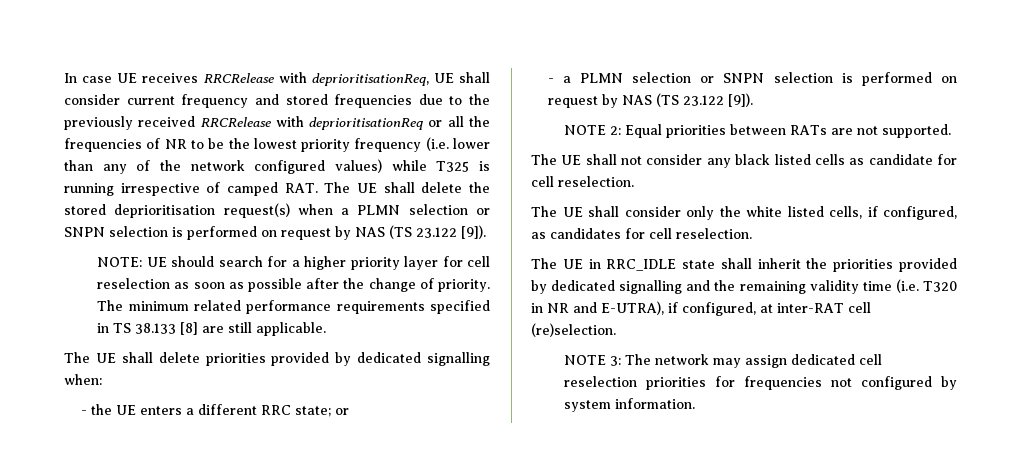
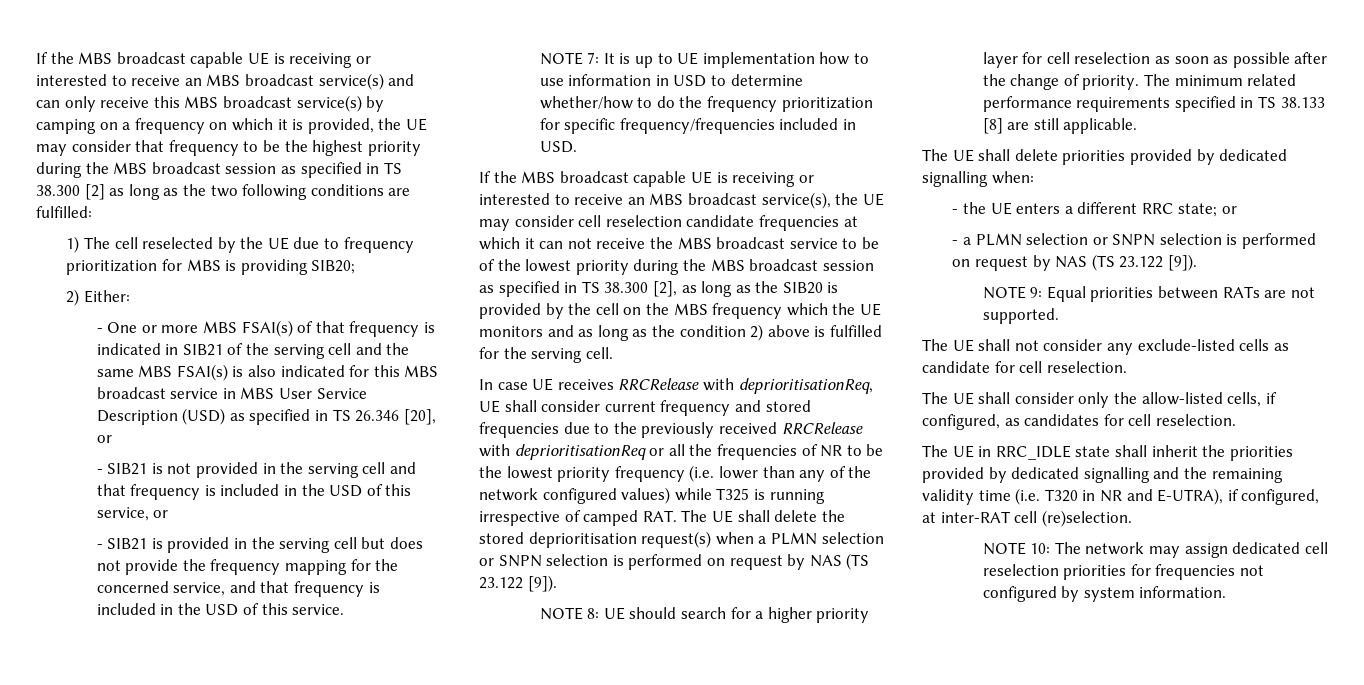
+ If the MBS broadcast capable UE is receiving or interested to receive an MBS broadcast service(s) and can only receive this MBS broadcast service(s) by camping on a frequency on which it is provided, the UE may consider that frequency to be the highest priority during the MBS broadcast session as specified in TS 38.300 [2] as long as the two following conditions are fulfilled:
+ 1) The cell reselected by the UE due to frequency prioritization for MBS is providing SIB20;
+ 2) Either:
+ - One or more MBS FSAI(s) of that frequency is indicated in SIB21 of the serving cell and the same MBS FSAI(s) is also indicated for this MBS broadcast service in MBS User Service Description (USD) as specified in TS 26.346 [20], or
+ - SIB21 is not provided in the serving cell and that frequency is included in the USD of this service, or
+ - SIB21 is provided in the serving cell but does not provide the frequency mapping for the concerned service, and that frequency is included in the USD of this service.
+ NOTE 7: It is up to UE implementation how to use information in USD to determine whether/how to do the frequency prioritization for specific frequency/frequencies included in USD.
+ If the MBS broadcast capable UE is receiving or interested to receive an MBS broadcast service(s), the UE may consider cell reselection candidate frequencies at which it can not receive the MBS broadcast service to be of the lowest priority during the MBS broadcast session as specified in TS 38.300 [2], as long as the SIB20 is provided by the cell on the MBS frequency which the UE monitors and as long as the condition 2) above is fulfilled for the serving cell.
- NOTE: UE should search for a higher priority layer for cell reselection as soon as possible after the change of priority.
+ NOTE 8: UE should search for a higher priority layer for cell reselection as soon as possible after the change of priority.
- NOTE 2: Equal priorities between RATs are not supported.
+ NOTE 9: Equal priorities between RATs are not supported.
- The UE shall not consider any black listed cells as candidate for cell reselection.
+ The UE shall not consider any exclude-listed cells as candidate for cell reselection.
- The UE shall consider only the white listed cells, if configured, as candidates for cell reselection.
+ The UE shall consider only the allow-listed cells, if configured, as candidates for cell reselection.
- NOTE 3: The network may assign dedicated cell reselection priorities for frequencies not configured by system information.
+ NOTE 10: The network may assign dedicated cell reselection priorities for frequencies not configured by system information.

